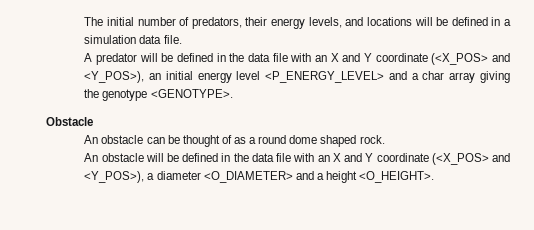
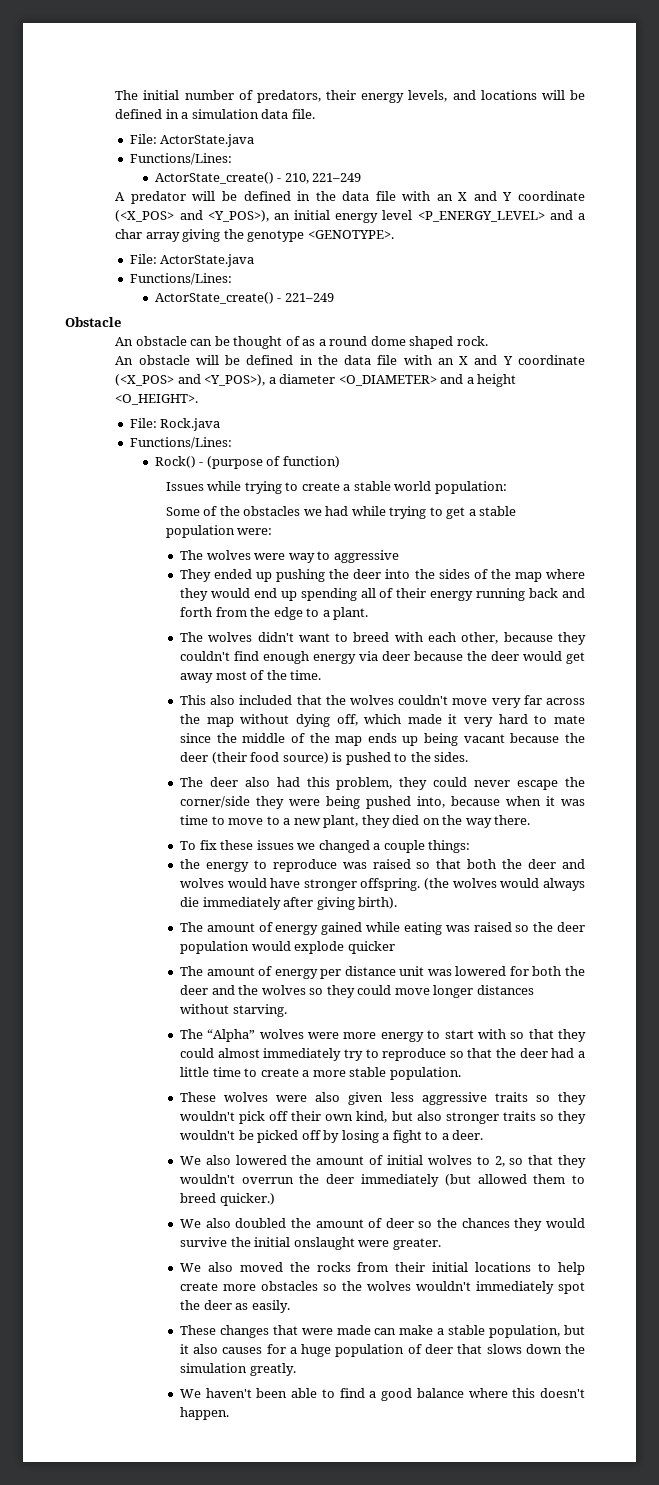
  The initial number of predators, their energy levels, and locations will be defined in a simulation data file.
+ File: ActorState.java
+ Functions/Lines:
+ ActorState_create() - 210, 221–249
  A predator will be defined in the data file with an X and Y coordinate (<X_POS> and <Y_POS>), an initial energy level <P_ENERGY_LEVEL> and a char array giving the genotype <GENOTYPE>.
+ File: ActorState.java
+ Functions/Lines:
+ ActorState_create() - 221–249
+ File: Rock.java
+ Functions/Lines:
+ Rock() - (purpose of function)
+ Issues while trying to create a stable world population:
+ Some of the obstacles we had while trying to get a stable population were:
+ The wolves were way to aggressive
+ They ended up pushing the deer into the sides of the map where they would end up spending all of their energy running back and forth from the edge to a plant.
+ The wolves didn't want to breed with each other, because they couldn't find enough energy via deer because the deer would get away most of the time.
+ This also included that the wolves couldn't move very far across the map without dying off, which made it very hard to mate since the middle of the map ends up being vacant because the deer (their food source) is pushed to the sides.
+ The deer also had this problem, they could never escape the corner/side they were being pushed into, because when it was time to move to a new plant, they died on the way there.
+ To fix these issues we changed a couple things:
+ the energy to reproduce was raised so that both the deer and wolves would have stronger offspring. (the wolves would always die immediately after giving birth).
+ The amount of energy gained while eating was raised so the deer population would explode quicker
+ The amount of energy per distance unit was lowered for both the deer and the wolves so they could move longer distances without starving.
+ The “Alpha” wolves were more energy to start with so that they could almost immediately try to reproduce so that the deer had a little time to create a more stable population.
+ These wolves were also given less aggressive traits so they wouldn't pick off their own kind, but also stronger traits so they wouldn't be picked off by losing a fight to a deer.
+ We also lowered the amount of initial wolves to 2, so that they wouldn't overrun the deer immediately (but allowed them to breed quicker.)
+ We also doubled the amount of deer so the chances they would survive the initial onslaught were greater.
+ We also moved the rocks from their initial locations to help create more obstacles so the wolves wouldn't immediately spot the deer as easily.
+ These changes that were made can make a stable population, but it also causes for a huge population of deer that slows down the simulation greatly.
+ We haven't been able to find a good balance where this doesn't happen.

